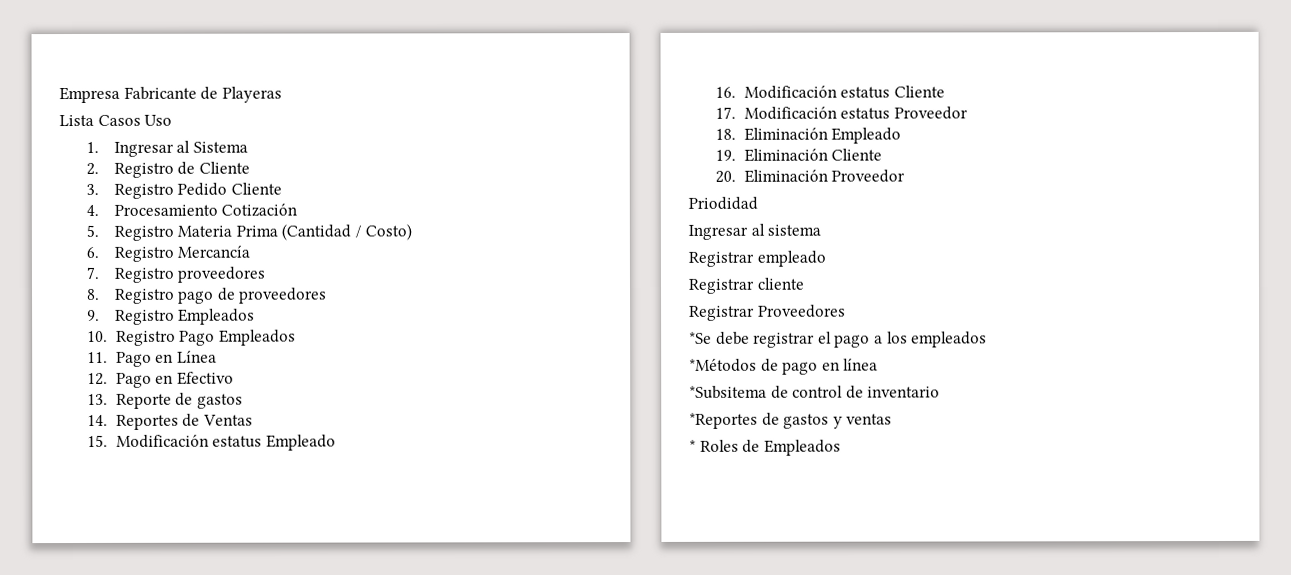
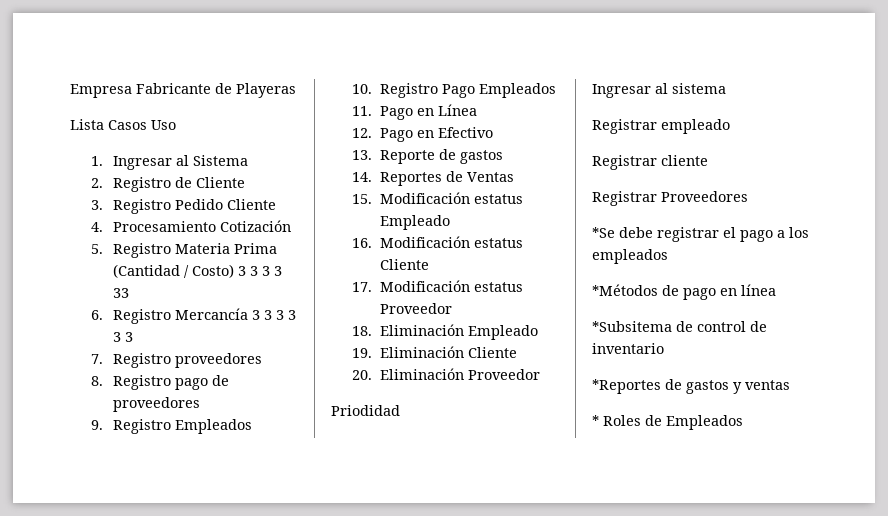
- 5. Registro Materia Prima (Cantidad / Costo)
- 6. Registro Mercancía
+ 5. Registro Materia Prima (Cantidad / Costo) 3 3 3 3 33
+ 6. Registro Mercancía 3 3 3 3 3 3

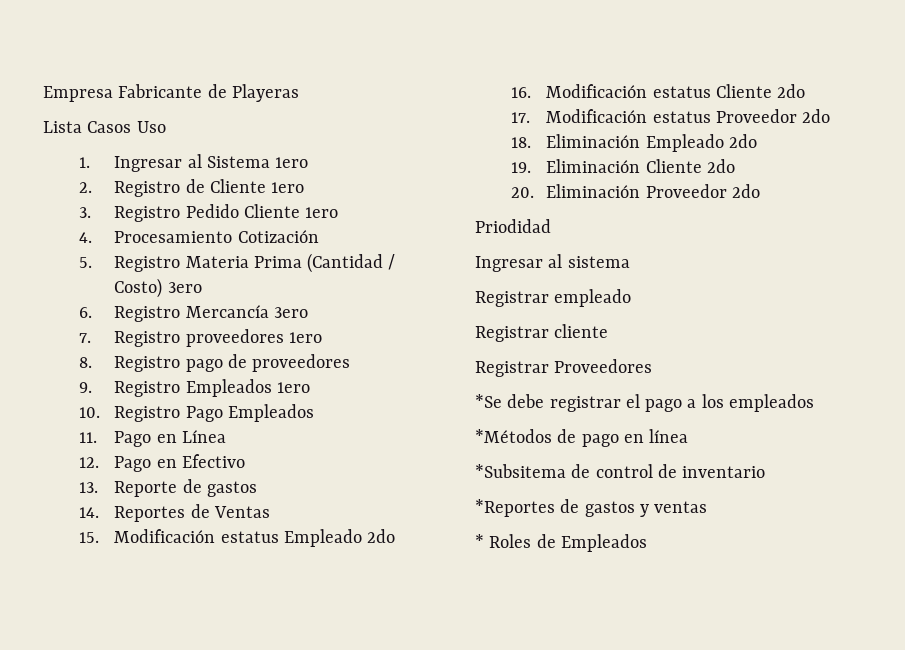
- 1. Ingresar al Sistema
+ 1. Ingresar al Sistema 1ero
- 2. Registro de Cliente
+ 2. Registro de Cliente 1ero
- 3. Registro Pedido Cliente
+ 3. Registro Pedido Cliente 1ero
- 5. Registro Materia Prima (Cantidad / Costo) 3 3 3 3 33
- 6. Registro Mercancía 3 3 3 3 3 3
+ 5. Registro Materia Prima (Cantidad / Costo) 3ero
+ 6. Registro Mercancía 3ero
- 7. Registro proveedores
+ 7. Registro proveedores 1ero
- 9. Registro Empleados
+ 9. Registro Empleados 1ero
- 15. Modificación estatus Empleado
+ 15. Modificación estatus Empleado 2do
- 16. Modificación estatus Cliente
+ 16. Modificación estatus Cliente 2do
- 17. Modificación estatus Proveedor
+ 17. Modificación estatus Proveedor 2do
- 18. Eliminación Empleado
+ 18. Eliminación Empleado 2do
- 19. Eliminación Cliente
+ 19. Eliminación Cliente 2do
- 20. Eliminación Proveedor
+ 20. Eliminación Proveedor 2do

